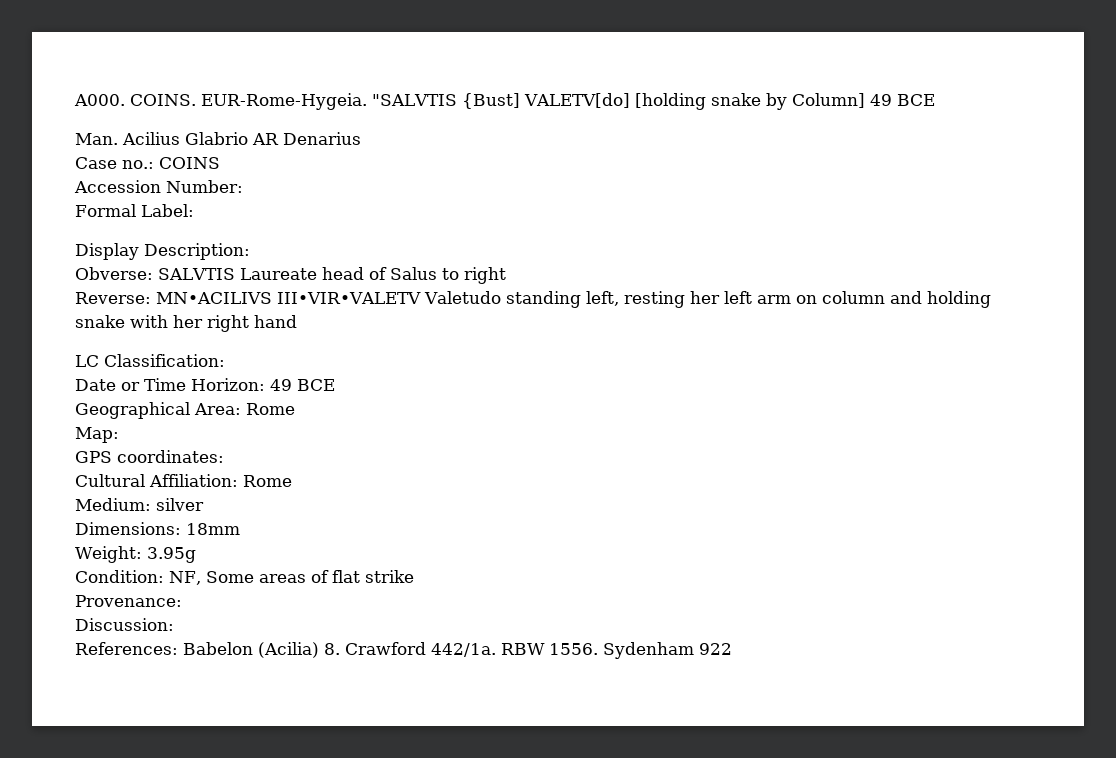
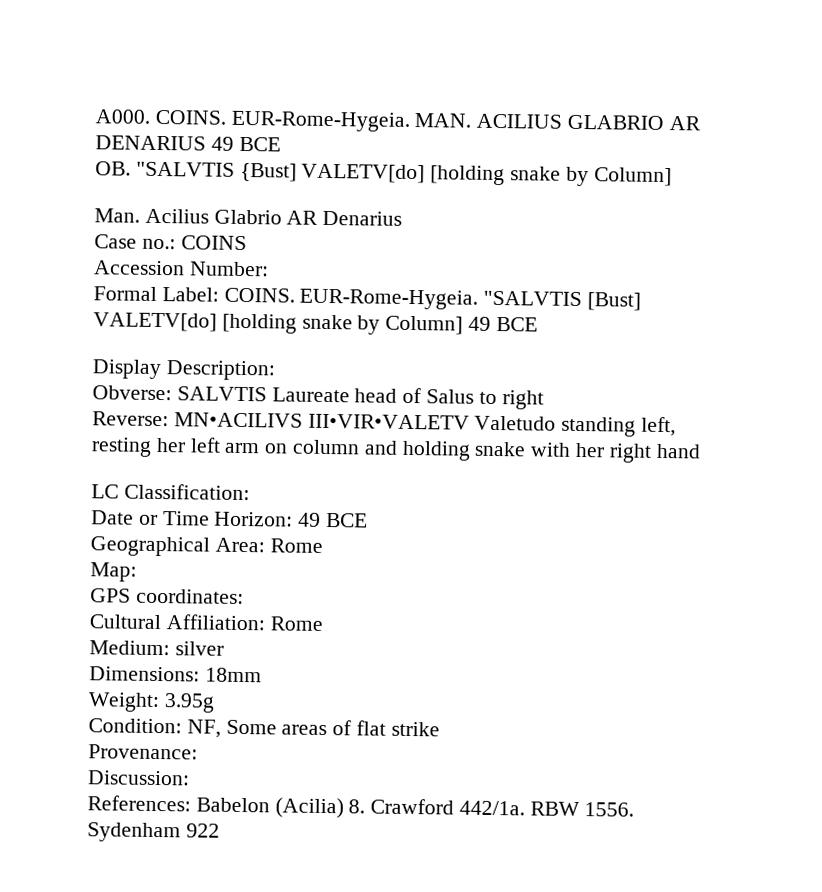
- "SALVTIS {Bust] VALETV[do] [holding snake by Column] 49 BCE
+ MAN. ACILIUS GLABRIO AR DENARIUS 49 BCE
+ OB. "SALVTIS {Bust] VALETV[do] [holding snake by Column]
- Formal Label:
+ Formal Label: COINS. EUR-Rome-Hygeia. "SALVTIS [Bust] VALETV[do] [holding snake by Column] 49 BCE

